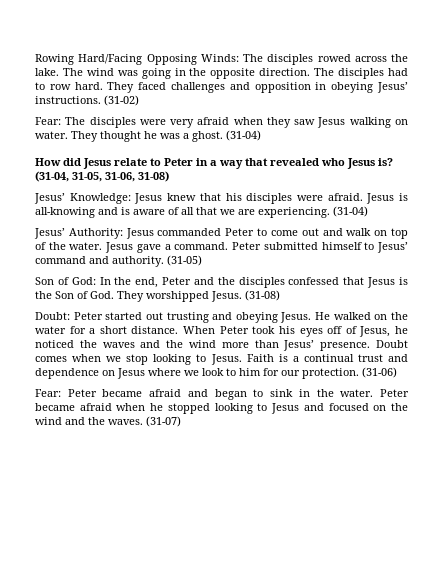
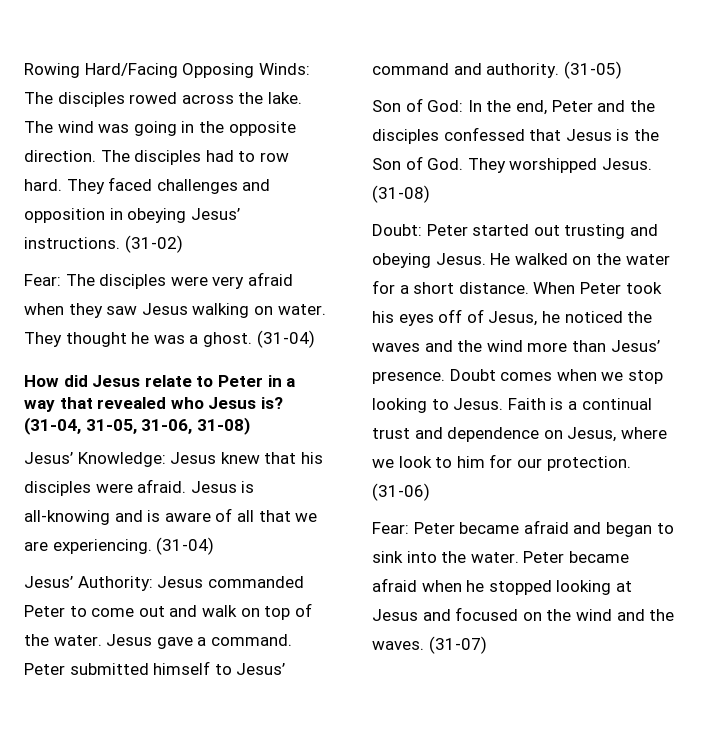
- Faith is a continual trust and dependence on Jesus where we look to him for our protection.
+ Faith is a continual trust and dependence on Jesus, where we look to him for our protection.
- Fear: Peter became afraid and began to sink in the water.
+ Fear: Peter became afraid and began to sink into the water.
- Peter became afraid when he stopped looking to Jesus and focused on the wind and the waves.
+ Peter became afraid when he stopped looking at Jesus and focused on the wind and the waves.

